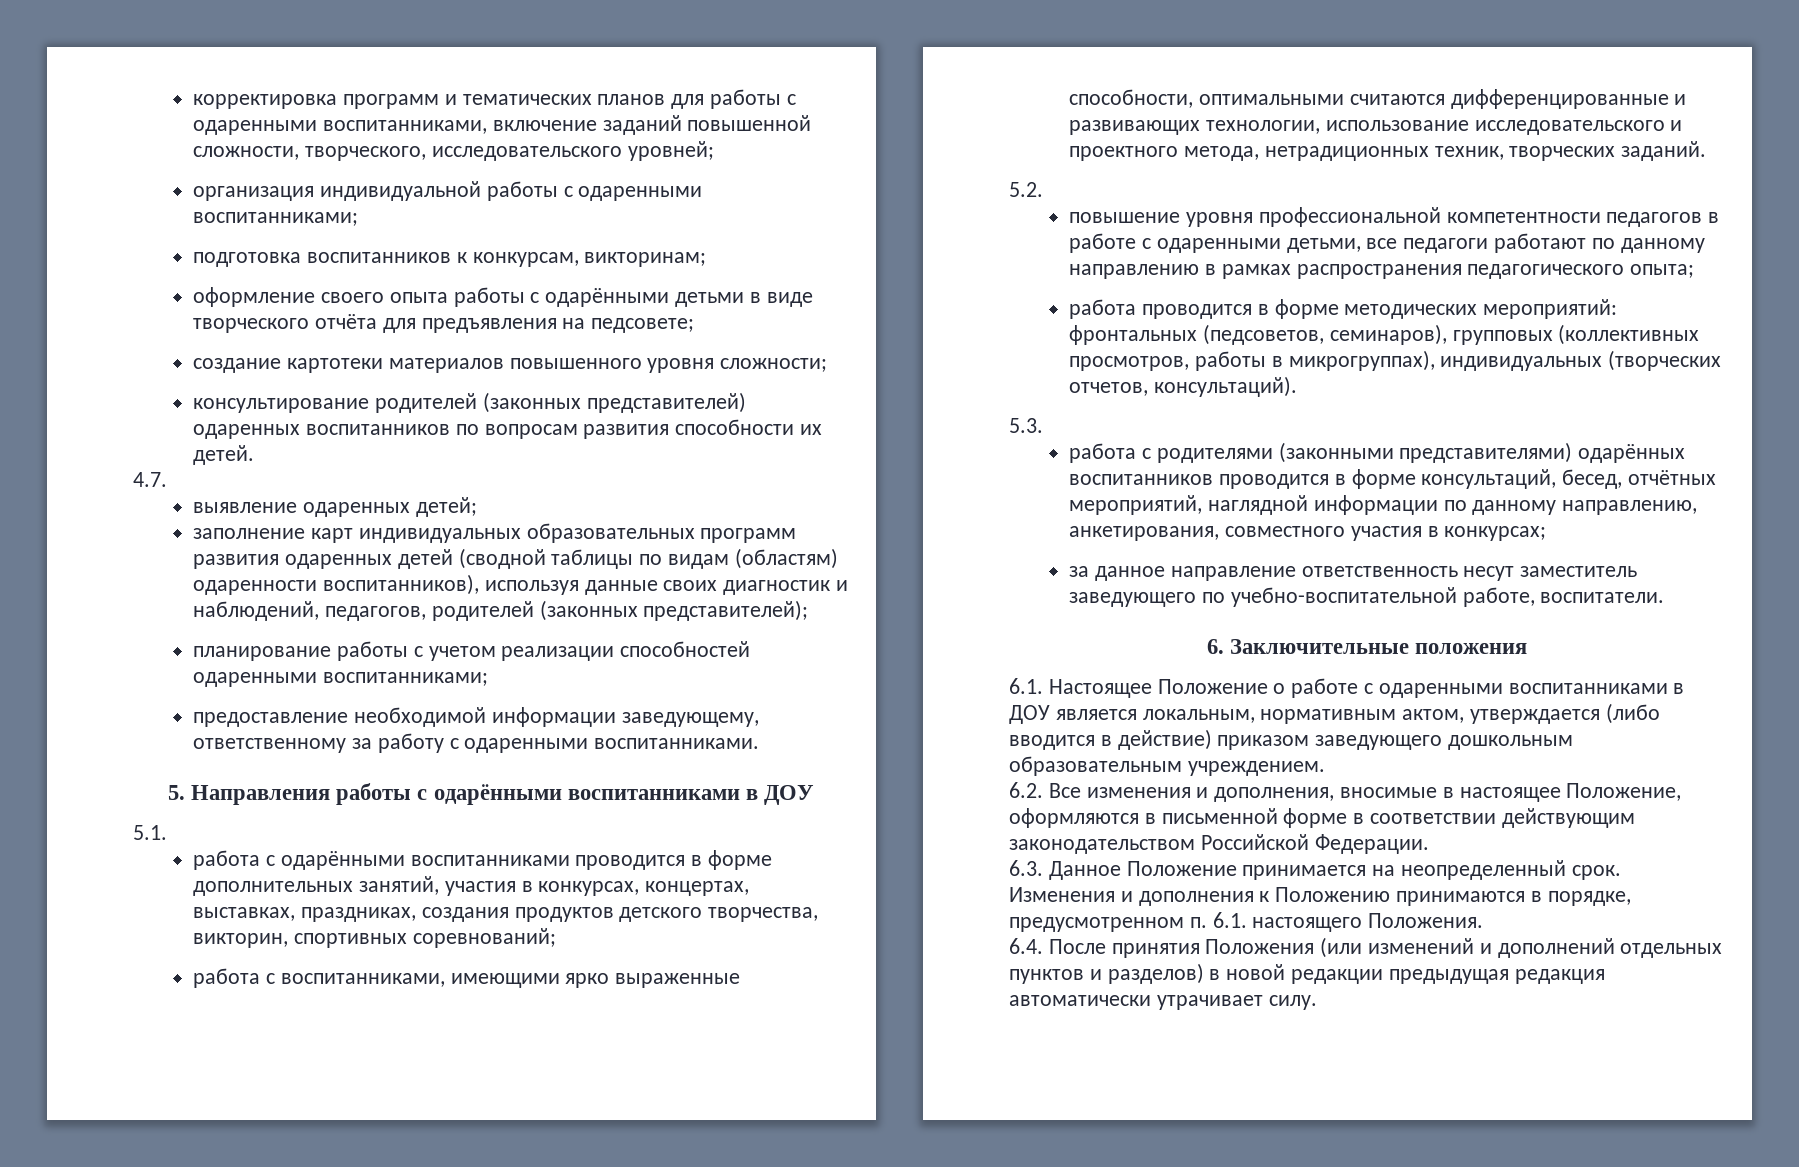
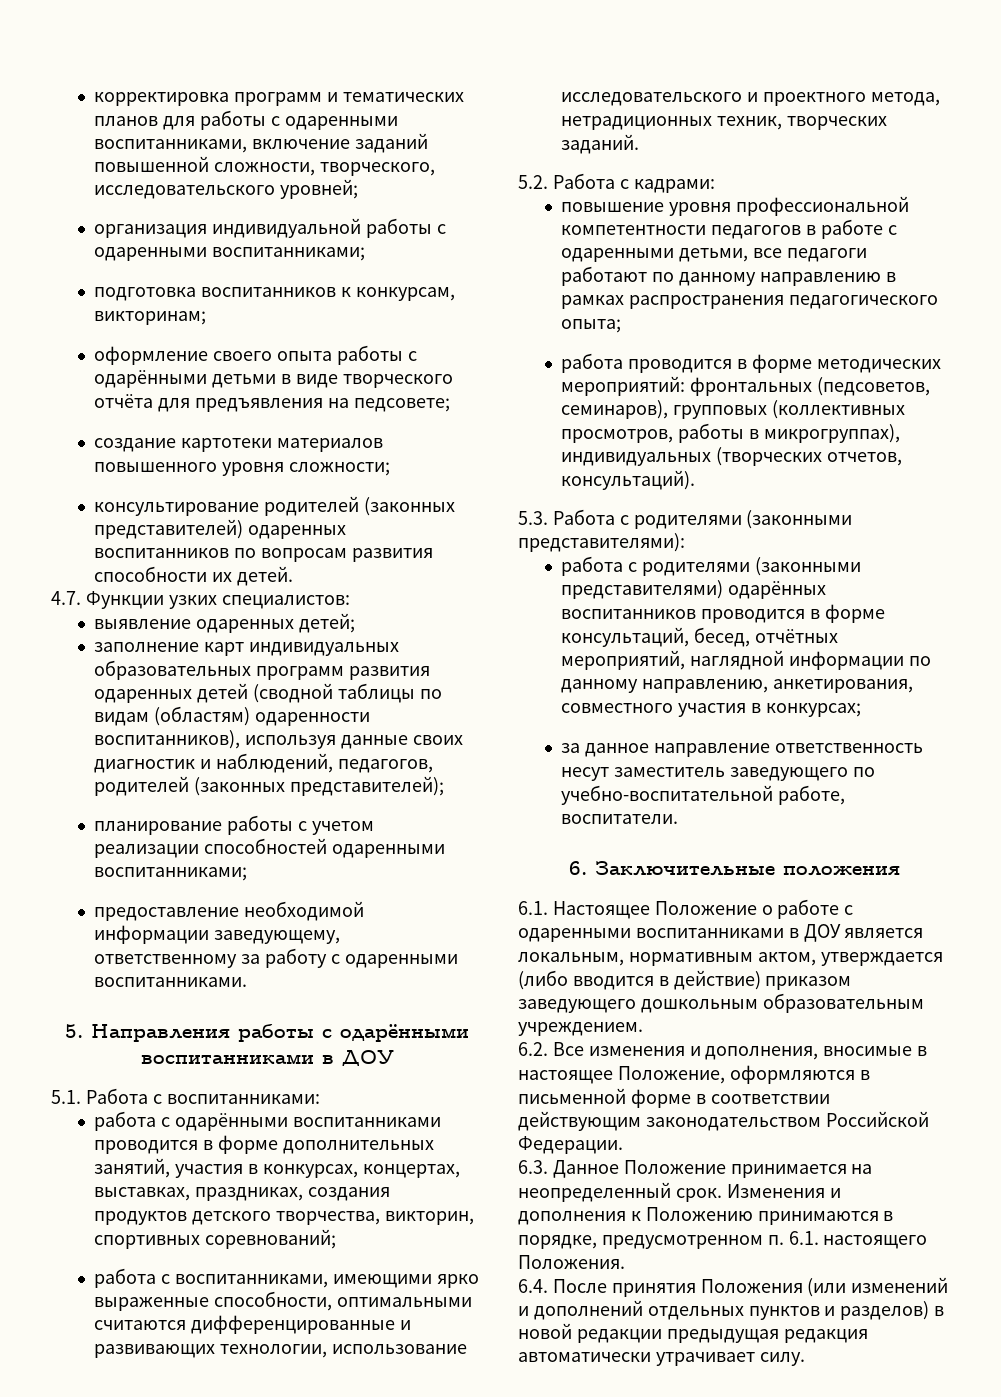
- 4.7.
+ 4.7. Функции узких специалистов:
- 5.1.
+ 5.1. Работа с воспитанниками:
- 5.2.
+ 5.2. Работа с кадрами:
- 5.3.
+ 5.3. Работа с родителями (законными представителями):

